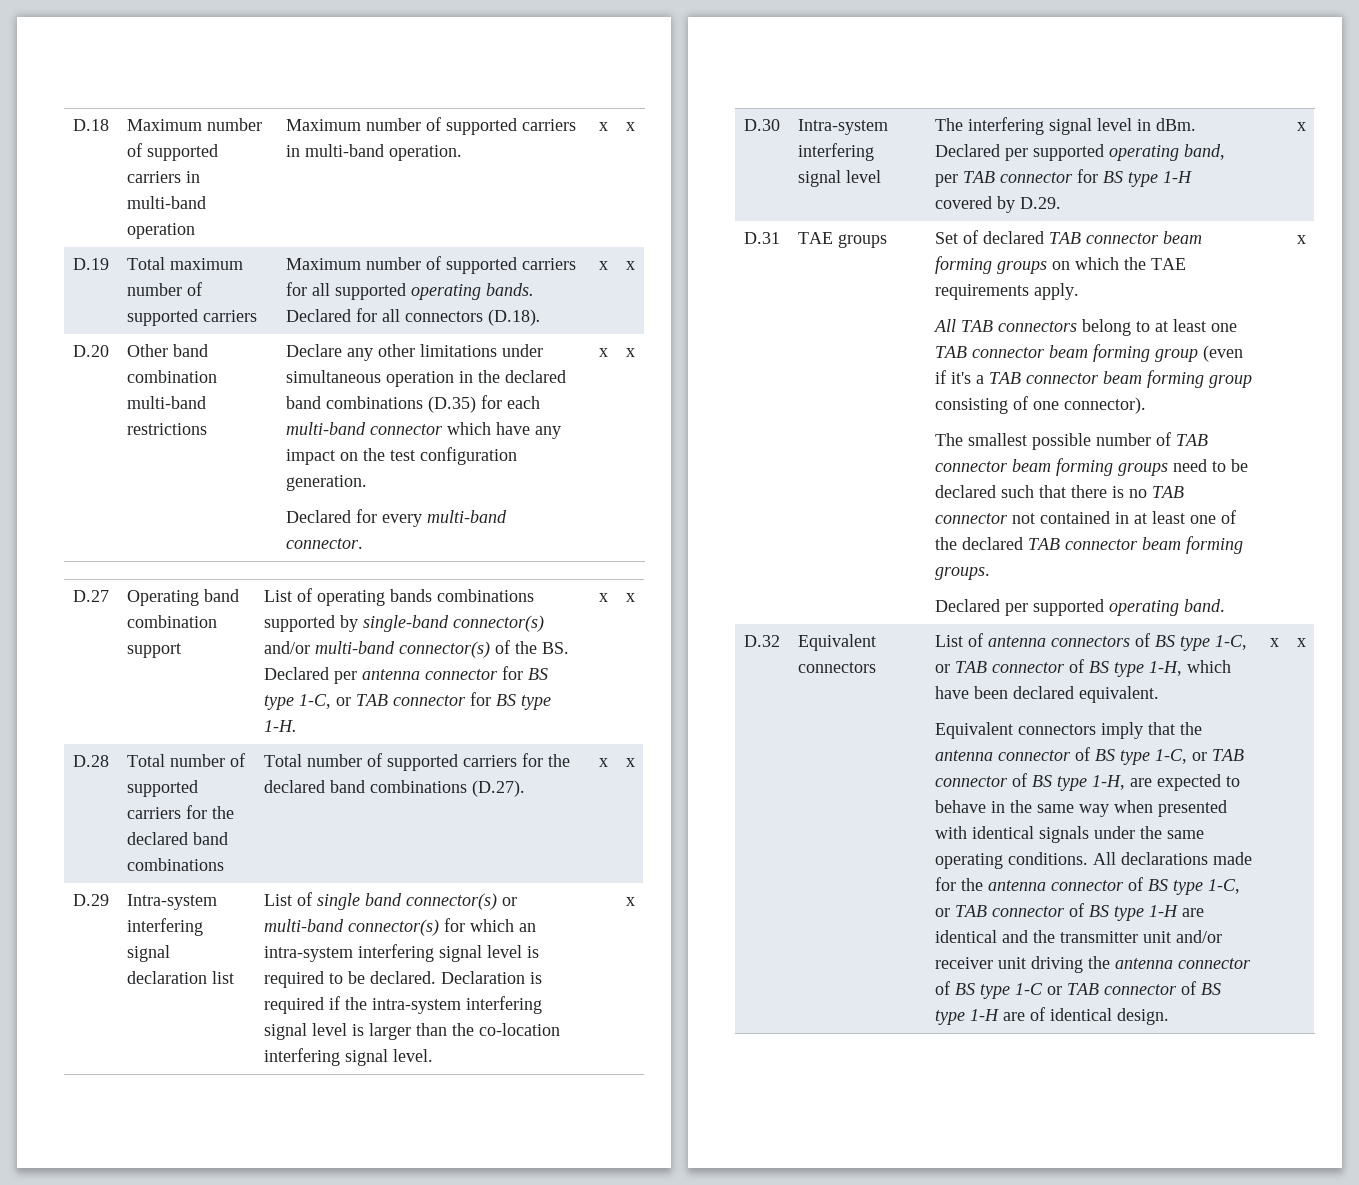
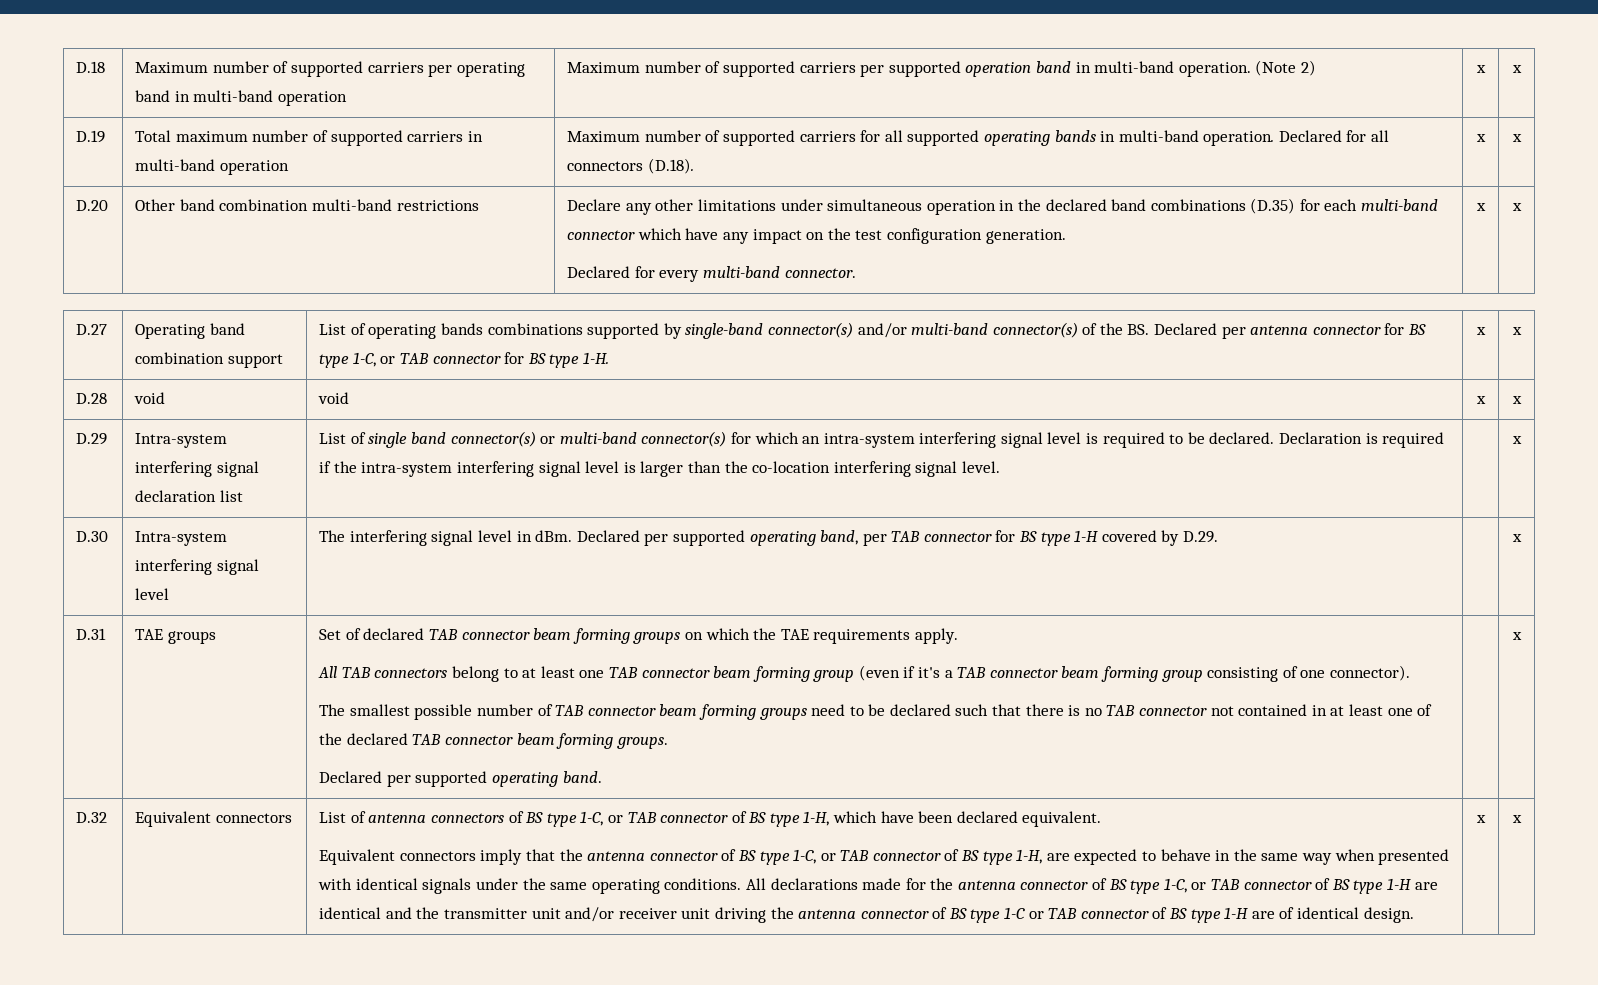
- D.18 | Maximum number of supported carriers in multi-band operation | Maximum number of supported carriers in multi-band operation. | x | x
- D.19 | Total maximum number of supported carriers | Maximum number of supported carriers for all supported operating bands. Declared for all connectors (D.18). | x | x
+ D.18 | Maximum number of supported carriers per operating band in multi-band operation | Maximum number of supported carriers per supported operation band in multi-band operation. (Note 2) | x | x
+ D.19 | Total maximum number of supported carriers in multi-band operation | Maximum number of supported carriers for all supported operating bands in multi-band operation. Declared for all connectors (D.18). | x | x
- D.28 | Total number of supported carriers for the declared band combinations | Total number of supported carriers for the declared band combinations (D.27). | x | x
+ D.28 | void | void | x | x

